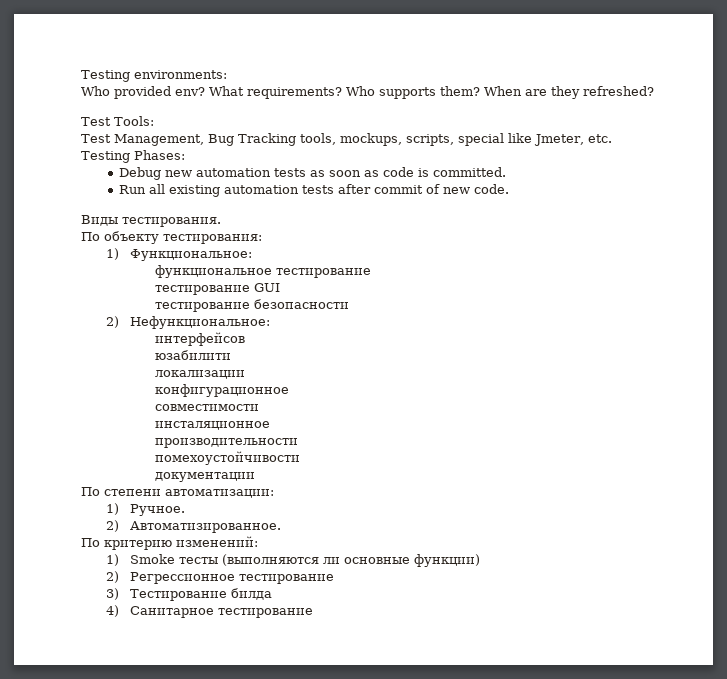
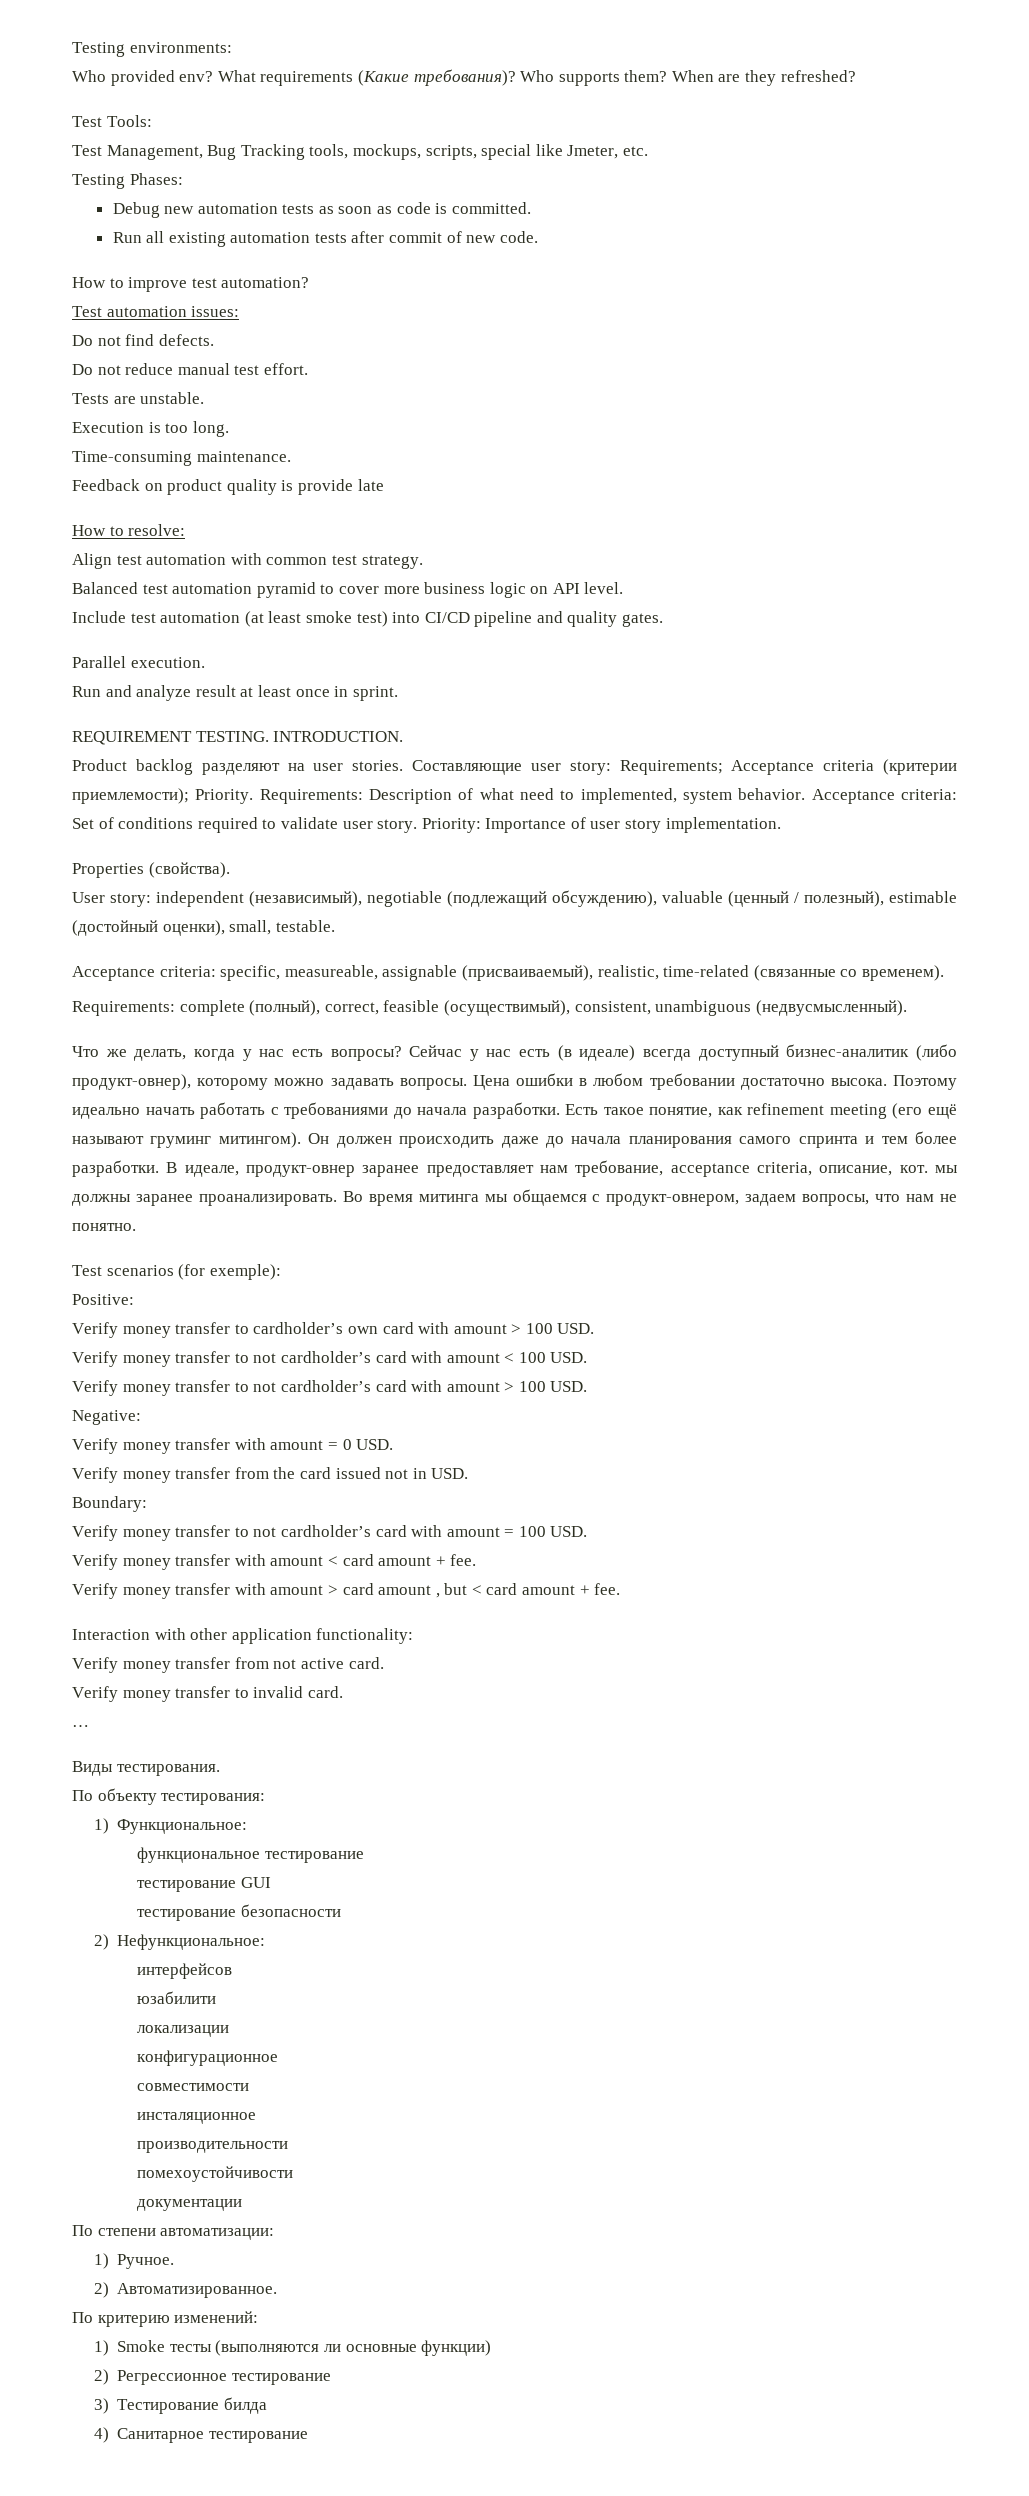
- What requirements?
+ What requirements (Какие требования)?
+ How to improve test automation?
+ Test automation issues:
+ Do not find defects.
+ Do not reduce manual test effort.
+ Tests are unstable.
+ Execution is too long.
+ Time-consuming maintenance.
+ Feedback on product quality is provide late
+ How to resolve:
+ Align test automation with common test strategy.
+ Balanced test automation pyramid to cover more business logic on API level.
+ Include test automation (at least smoke test) into CI/CD pipeline and quality gates.
+ Parallel execution.
+ Run and analyze result at least once in sprint.
+ REQUIREMENT TESTING. INTRODUCTION.
+ Product backlog разделяют на user stories. Составляющие user story: Requirements; Acceptance criteria (критерии приемлемости); Priority. Requirements: Description of what need to implemented, system behavior. Acceptance criteria: Set of conditions required to validate user story. Priority: Importance of user story implementation.
+ Properties (свойства).
+ User story: independent (независимый), negotiable (подлежащий обсуждению), valuable (ценный / полезный), estimable (достойный оценки), small, testable.
+ Acceptance criteria: specific, measureable, assignable (присваиваемый), realistic, time-related (связанные со временем).
+ Requirements: complete (полный), correct, feasible (осуществимый), consistent, unambiguous (недвусмысленный).
+ Что же делать, когда у нас есть вопросы? Сейчас у нас есть (в идеале) всегда доступный бизнес-аналитик (либо продукт-овнер), которому можно задавать вопросы. Цена ошибки в любом требовании достаточно высока. Поэтому идеально начать работать с требованиями до начала разработки. Есть такое понятие, как refinement meeting (его ещё называют груминг митингом). Он должен происходить даже до начала планирования самого спринта и тем более разработки. В идеале, продукт-овнер заранее предоставляет нам требование, acceptance criteria, описание, кот. мы должны заранее проанализировать. Во время митинга мы общаемся с продукт-овнером, задаем вопросы, что нам не понятно.
+ Test scenarios (for exemple):
+ Positive:
+ Verify money transfer to cardholder’s own card with amount > 100 USD.
+ Verify money transfer to not cardholder’s card with amount < 100 USD.
+ Verify money transfer to not cardholder’s card with amount > 100 USD.
+ Negative:
+ Verify money transfer with amount = 0 USD.
+ Verify money transfer from the card issued not in USD.
+ Boundary:
+ Verify money transfer to not cardholder’s card with amount = 100 USD.
+ Verify money transfer with amount < card amount + fee.
+ Verify money transfer with amount > card amount , but < card amount + fee.
+ Interaction with other application functionality:
+ Verify money transfer from not active card.
+ Verify money transfer to invalid card.
+ …

